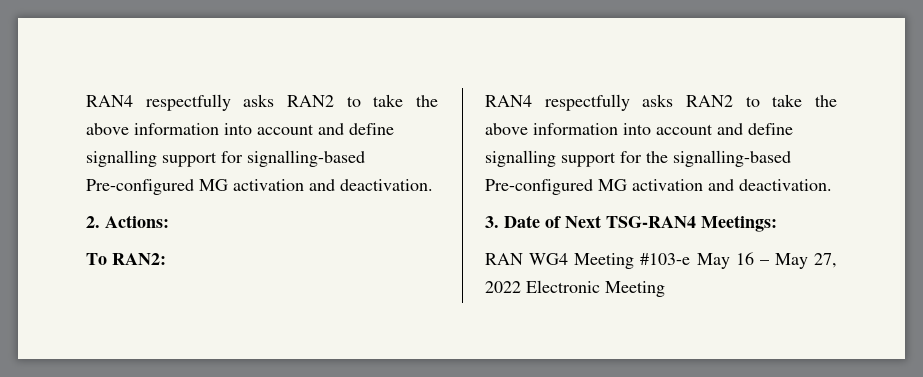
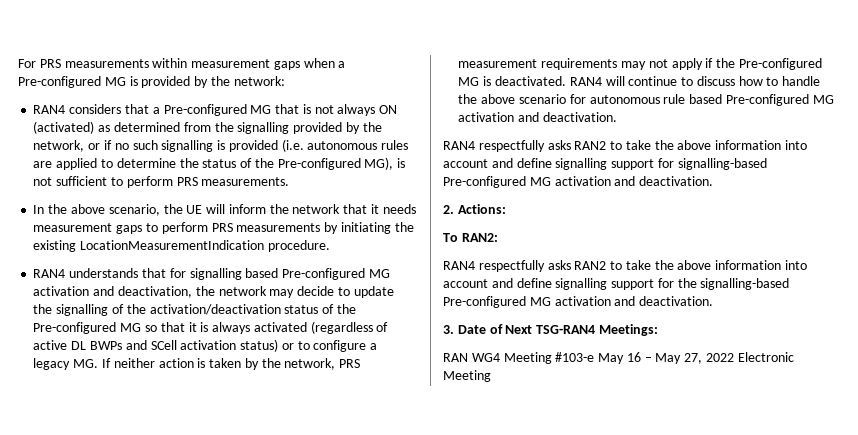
+ For PRS measurements within measurement gaps when a Pre-configured MG is provided by the network:
+ RAN4 considers that a Pre-configured MG that is not always ON (activated) as determined from the signalling provided by the network, or if no such signalling is provided (i.e. autonomous rules are applied to determine the status of the Pre-configured MG), is not sufficient to perform PRS measurements.
+ In the above scenario, the UE will inform the network that it needs measurement gaps to perform PRS measurements by initiating the existing LocationMeasurementIndication procedure.
+ RAN4 understands that for signalling based Pre-configured MG activation and deactivation, the network may decide to update the signalling of the activation/deactivation status of the Pre-configured MG so that it is always activated (regardless of active DL BWPs and SCell activation status) or to configure a legacy MG. If neither action is taken by the network, PRS measurement requirements may not apply if the Pre-configured MG is deactivated. RAN4 will continue to discuss how to handle the above scenario for autonomous rule based Pre-configured MG activation and deactivation.

